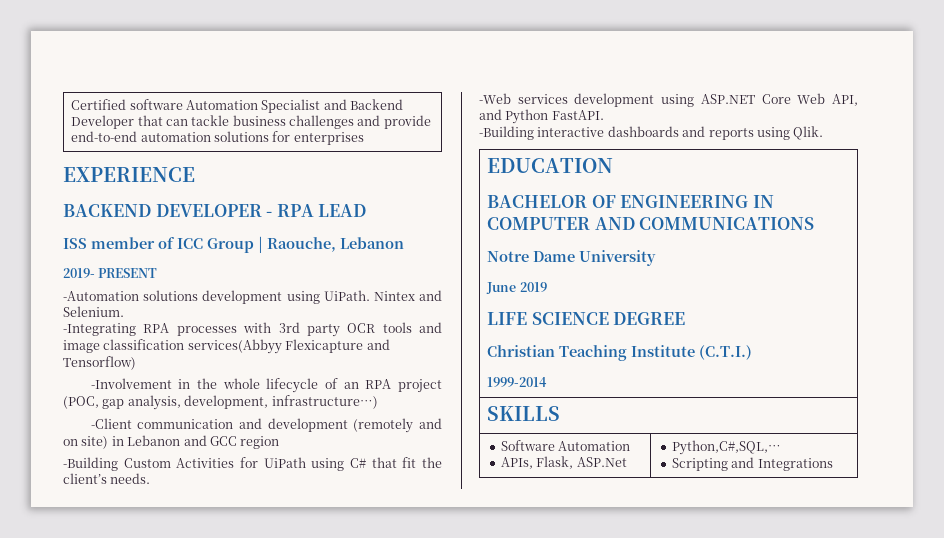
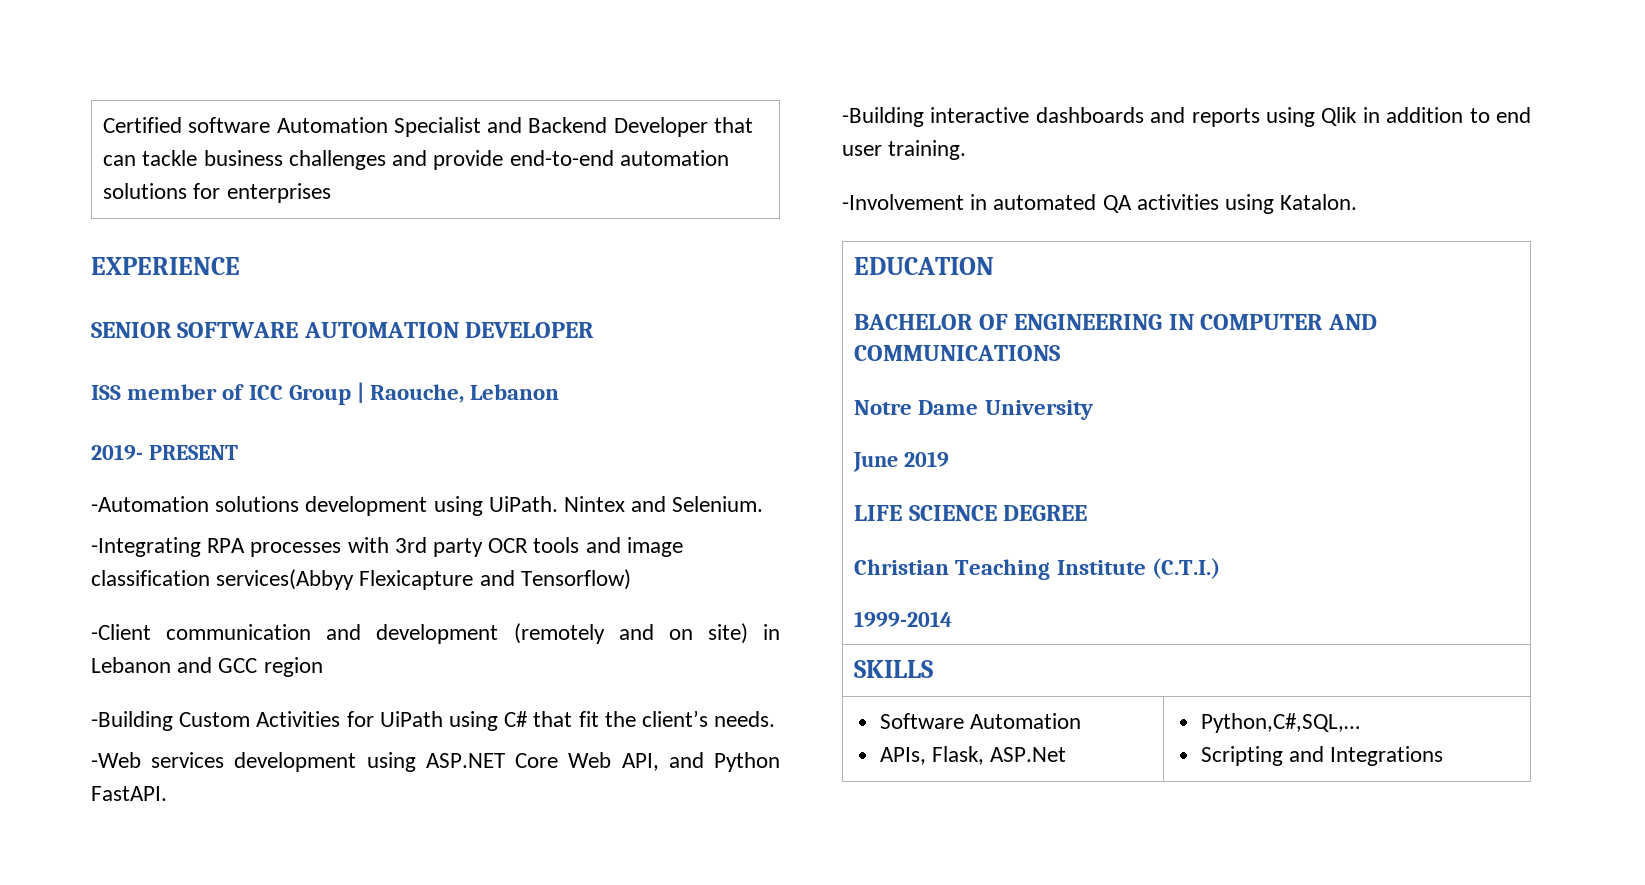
- BACKEND DEVELOPER - RPA LEAD
+ SENIOR SOFTWARE AUTOMATION DEVELOPER
- -Involvement in the whole lifecycle of an RPA project (POC, gap analysis, development, infrastructure…)
- -Building interactive dashboards and reports using Qlik.
+ -Building interactive dashboards and reports using Qlik in addition to end user training.
+ -Involvement in automated QA activities using Katalon.

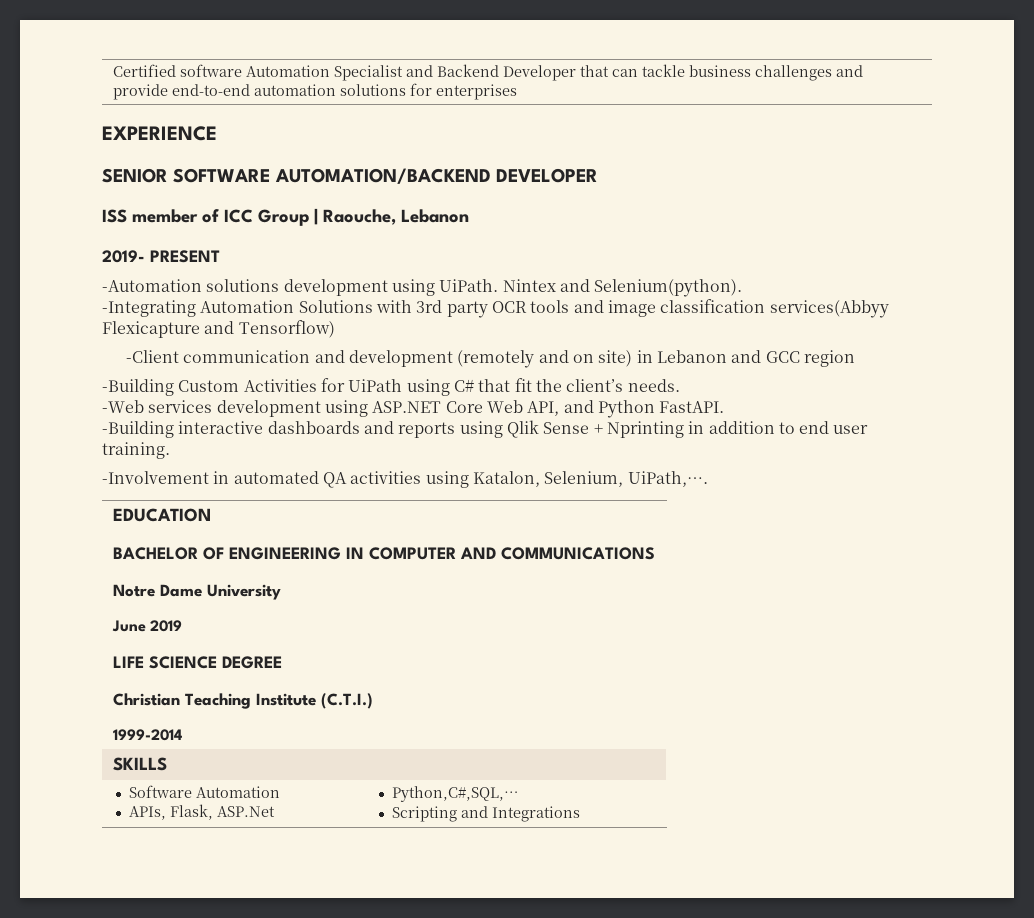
- SENIOR SOFTWARE AUTOMATION DEVELOPER
+ SENIOR SOFTWARE AUTOMATION/BACKEND DEVELOPER
- Nintex and Selenium.
+ Nintex and Selenium(python).
- -Integrating RPA processes with 3rd party OCR tools and image classification services(Abbyy Flexicapture and Tensorflow)
+ -Integrating Automation Solutions with 3rd party OCR tools and image classification services(Abbyy Flexicapture and Tensorflow)
- -Building interactive dashboards and reports using Qlik in addition to end user training.
+ -Building interactive dashboards and reports using Qlik Sense + Nprinting in addition to end user training.
- -Involvement in automated QA activities using Katalon.
+ -Involvement in automated QA activities using Katalon, Selenium, UiPath,….

